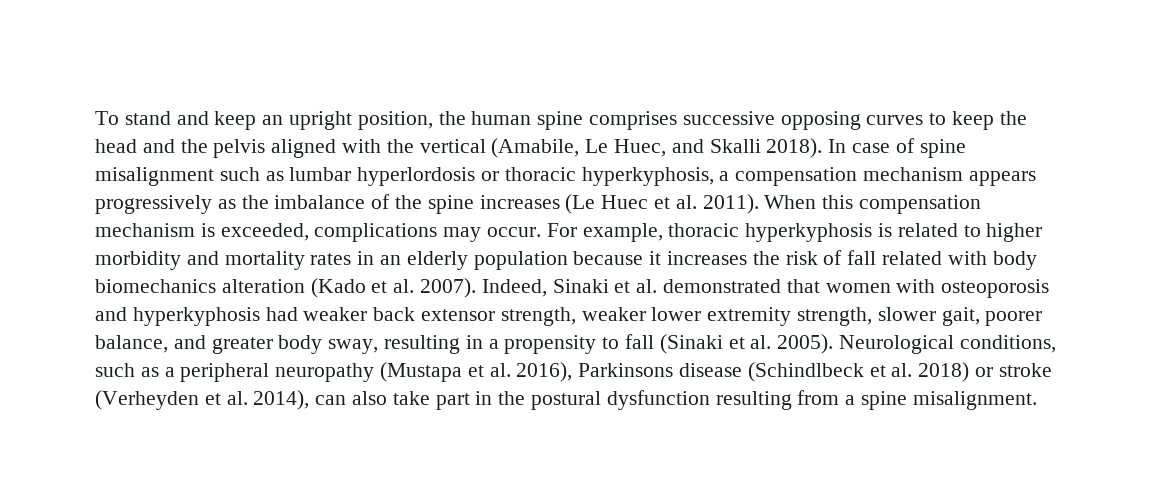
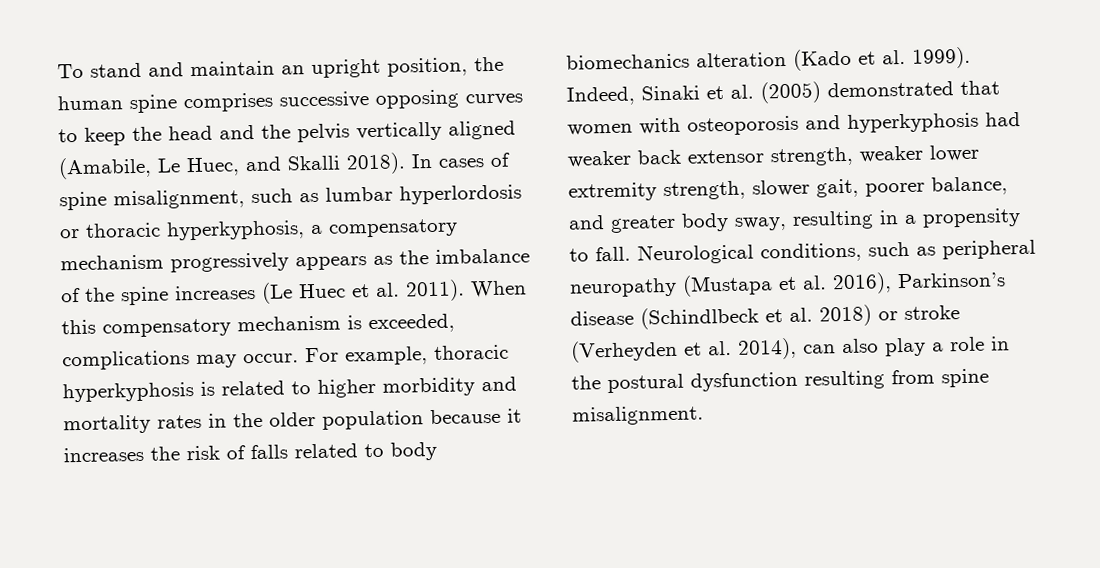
- To stand and keep an upright position, the human spine comprises successive opposing curves to keep the head and the pelvis aligned with the vertical (Amabile, Le Huec, and Skalli 2018).
+ To stand and maintain an upright position, the human spine comprises successive opposing curves to keep the head and the pelvis vertically aligned (Amabile, Le Huec, and Skalli 2018).
- In case of spine misalignment such as lumbar hyperlordosis or thoracic hyperkyphosis, a compensation mechanism appears progressively as the imbalance of the spine increases (Le Huec et al. 2011).
+ In cases of spine misalignment, such as lumbar hyperlordosis or thoracic hyperkyphosis, a compensatory mechanism progressively appears as the imbalance of the spine increases (Le Huec et al. 2011).
- When this compensation mechanism is exceeded, complications may occur.
+ When this compensatory mechanism is exceeded, complications may occur.
- For example, thoracic hyperkyphosis is related to higher morbidity and mortality rates in an elderly population because it increases the risk of fall related with body biomechanics alteration (Kado et al. 2007).
+ For example, thoracic hyperkyphosis is related to higher morbidity and mortality rates in the older population because it increases the risk of falls related to body biomechanics alteration (Kado et al. 1999).
- Indeed, Sinaki et al. demonstrated that women with osteoporosis and hyperkyphosis had weaker back extensor strength, weaker lower extremity strength, slower gait, poorer balance, and greater body sway, resulting in a propensity to fall (Sinaki et al. 2005).
+ Indeed, Sinaki et al. (2005) demonstrated that women with osteoporosis and hyperkyphosis had weaker back extensor strength, weaker lower extremity strength, slower gait, poorer balance, and greater body sway, resulting in a propensity to fall.
- Neurological conditions, such as a peripheral neuropathy (Mustapa et al. 2016), Parkinsons disease (Schindlbeck et al. 2018) or stroke (Verheyden et al. 2014), can also take part in the postural dysfunction resulting from a spine misalignment.
+ Neurological conditions, such as peripheral neuropathy (Mustapa et al. 2016), Parkinson’s disease (Schindlbeck et al. 2018) or stroke (Verheyden et al. 2014), can also play a role in the postural dysfunction resulting from spine misalignment.

